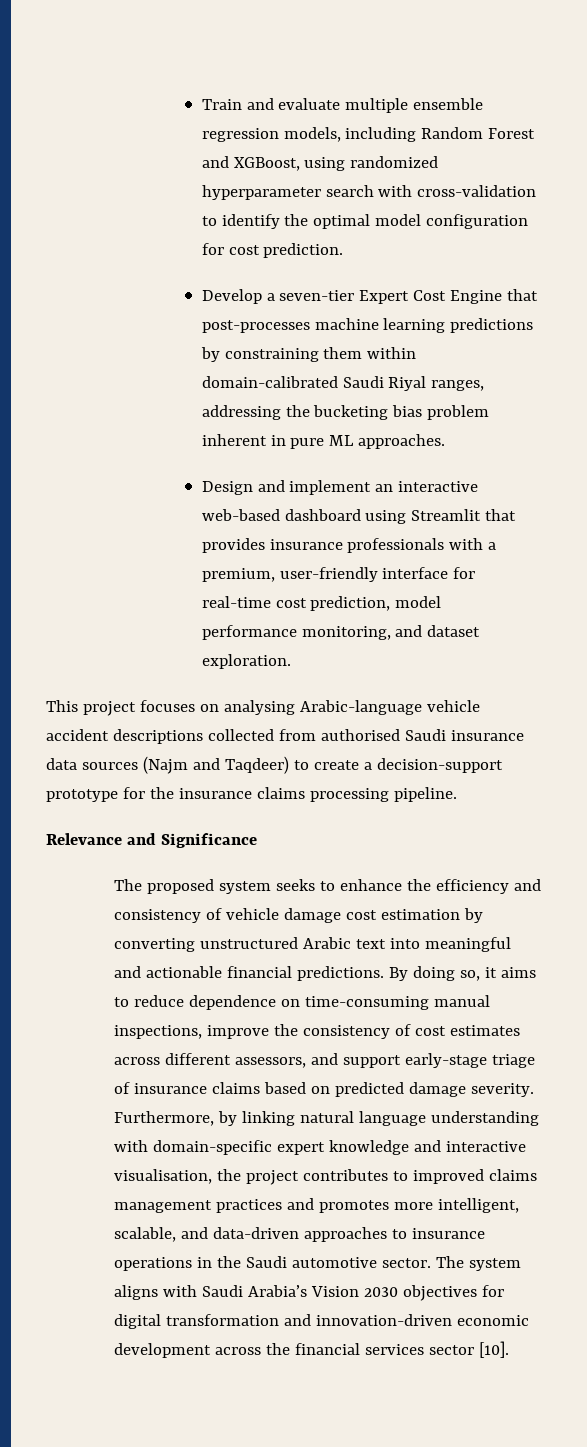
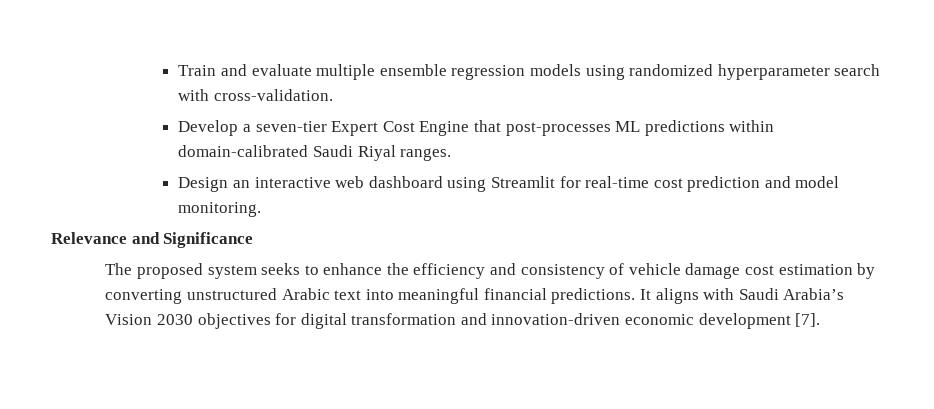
- Train and evaluate multiple ensemble regression models, including Random Forest and XGBoost, using randomized hyperparameter search with cross-validation to identify the optimal model configuration for cost prediction.
+ Train and evaluate multiple ensemble regression models using randomized hyperparameter search with cross-validation.
- Develop a seven-tier Expert Cost Engine that post-processes machine learning predictions by constraining them within domain-calibrated Saudi Riyal ranges, addressing the bucketing bias problem inherent in pure ML approaches.
+ Develop a seven-tier Expert Cost Engine that post-processes ML predictions within domain-calibrated Saudi Riyal ranges.
- Design and implement an interactive web-based dashboard using Streamlit that provides insurance professionals with a premium, user-friendly interface for real-time cost prediction, model performance monitoring, and dataset exploration.
- This project focuses on analysing Arabic-language vehicle accident descriptions collected from authorised Saudi insurance data sources (Najm and Taqdeer) to create a decision-support prototype for the insurance claims processing pipeline.
+ Design an interactive web dashboard using Streamlit for real-time cost prediction and model monitoring.
- The proposed system seeks to enhance the efficiency and consistency of vehicle damage cost estimation by converting unstructured Arabic text into meaningful and actionable financial predictions. By doing so, it aims to reduce dependence on time-consuming manual inspections, improve the consistency of cost estimates across different assessors, and support early-stage triage of insurance claims based on predicted damage severity. Furthermore, by linking natural language understanding with domain-specific expert knowledge and interactive visualisation, the project contributes to improved claims management practices and promotes more intelligent, scalable, and data-driven approaches to insurance operations in the Saudi automotive sector. The system aligns with Saudi Arabia’s Vision 2030 objectives for digital transformation and innovation-driven economic development across the financial services sector [10].
+ The proposed system seeks to enhance the efficiency and consistency of vehicle damage cost estimation by converting unstructured Arabic text into meaningful financial predictions. It aligns with Saudi Arabia’s Vision 2030 objectives for digital transformation and innovation-driven economic development [7].

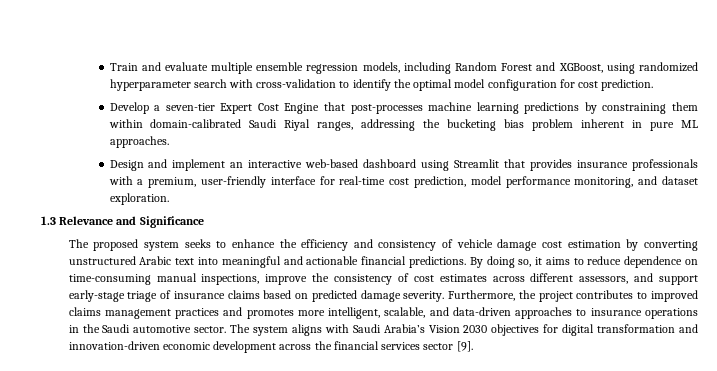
- Train and evaluate multiple ensemble regression models using randomized hyperparameter search with cross-validation.
+ Train and evaluate multiple ensemble regression models, including Random Forest and XGBoost, using randomized hyperparameter search with cross-validation to identify the optimal model configuration for cost prediction.
- Develop a seven-tier Expert Cost Engine that post-processes ML predictions within domain-calibrated Saudi Riyal ranges.
+ Develop a seven-tier Expert Cost Engine that post-processes machine learning predictions by constraining them within domain-calibrated Saudi Riyal ranges, addressing the bucketing bias problem inherent in pure ML approaches.
- Design an interactive web dashboard using Streamlit for real-time cost prediction and model monitoring.
- Relevance and Significance
+ Design and implement an interactive web-based dashboard using Streamlit that provides insurance professionals with a premium, user-friendly interface for real-time cost prediction, model performance monitoring, and dataset exploration.
+ 1.3 Relevance and Significance
- The proposed system seeks to enhance the efficiency and consistency of vehicle damage cost estimation by converting unstructured Arabic text into meaningful financial predictions. It aligns with Saudi Arabia’s Vision 2030 objectives for digital transformation and innovation-driven economic development [7].
+ The proposed system seeks to enhance the efficiency and consistency of vehicle damage cost estimation by converting unstructured Arabic text into meaningful and actionable financial predictions. By doing so, it aims to reduce dependence on time-consuming manual inspections, improve the consistency of cost estimates across different assessors, and support early-stage triage of insurance claims based on predicted damage severity. Furthermore, the project contributes to improved claims management practices and promotes more intelligent, scalable, and data-driven approaches to insurance operations in the Saudi automotive sector. The system aligns with Saudi Arabia’s Vision 2030 objectives for digital transformation and innovation-driven economic development across the financial services sector [9].

